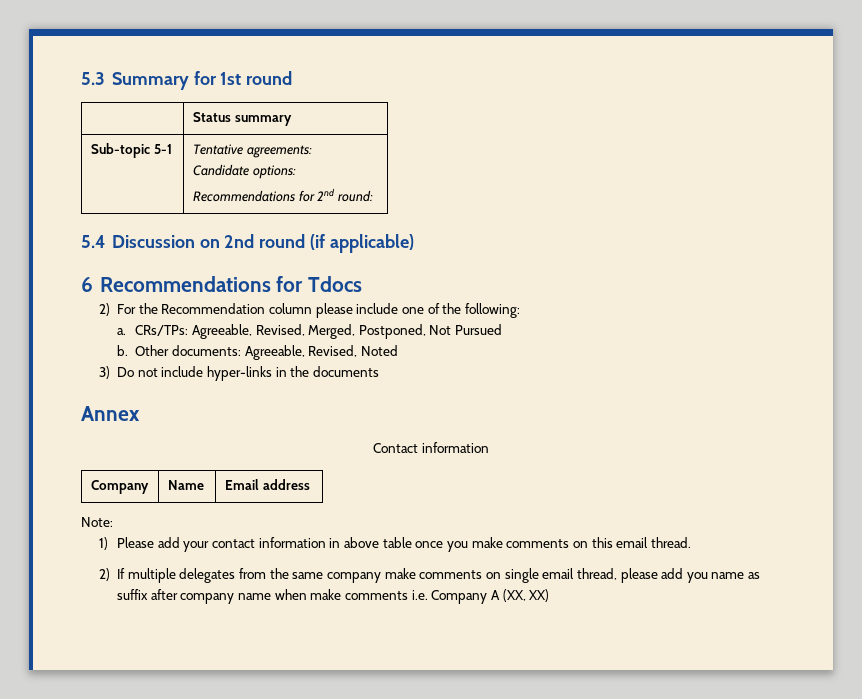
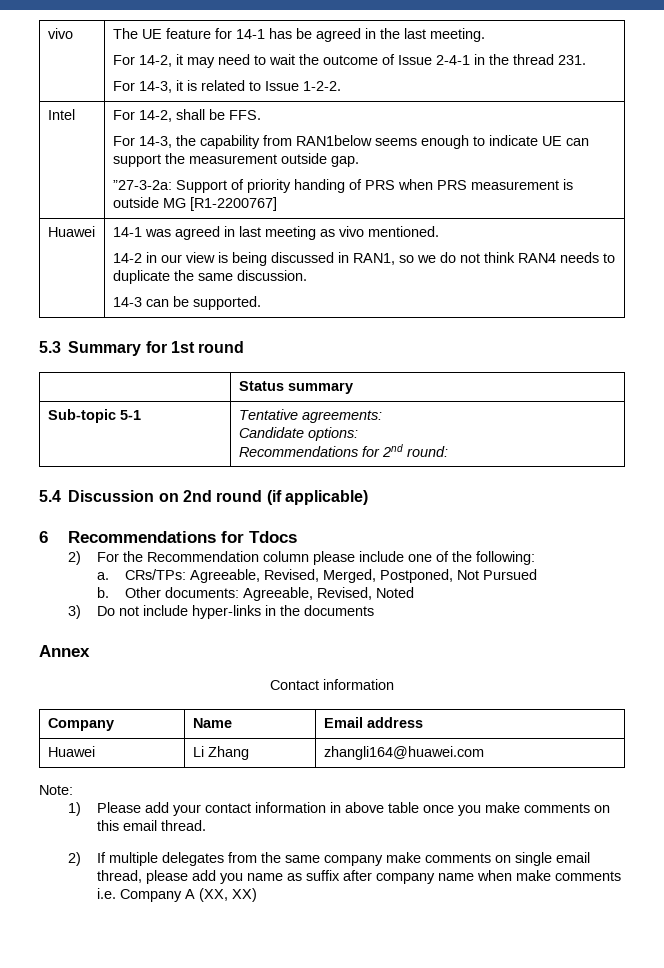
+ vivo | The UE feature for 14-1 has be agreed in the last meeting.
+ For 14-2, it may need to wait the outcome of Issue 2-4-1 in the thread 231.
+ For 14-3, it is related to Issue 1-2-2.
+ Intel | For 14-2, shall be FFS.
+ For 14-3, the capability from RAN1below seems enough to indicate UE can support the measurement outside gap.
+ ”27-3-2a: Support of priority handing of PRS when PRS measurement is outside MG [R1-2200767]
+ Huawei | 14-1 was agreed in last meeting as vivo mentioned.
+ 14-2 in our view is being discussed in RAN1, so we do not think RAN4 needs to duplicate the same discussion.
+ 14-3 can be supported.
+ Huawei | Li Zhang | zhangli164@huawei.com

